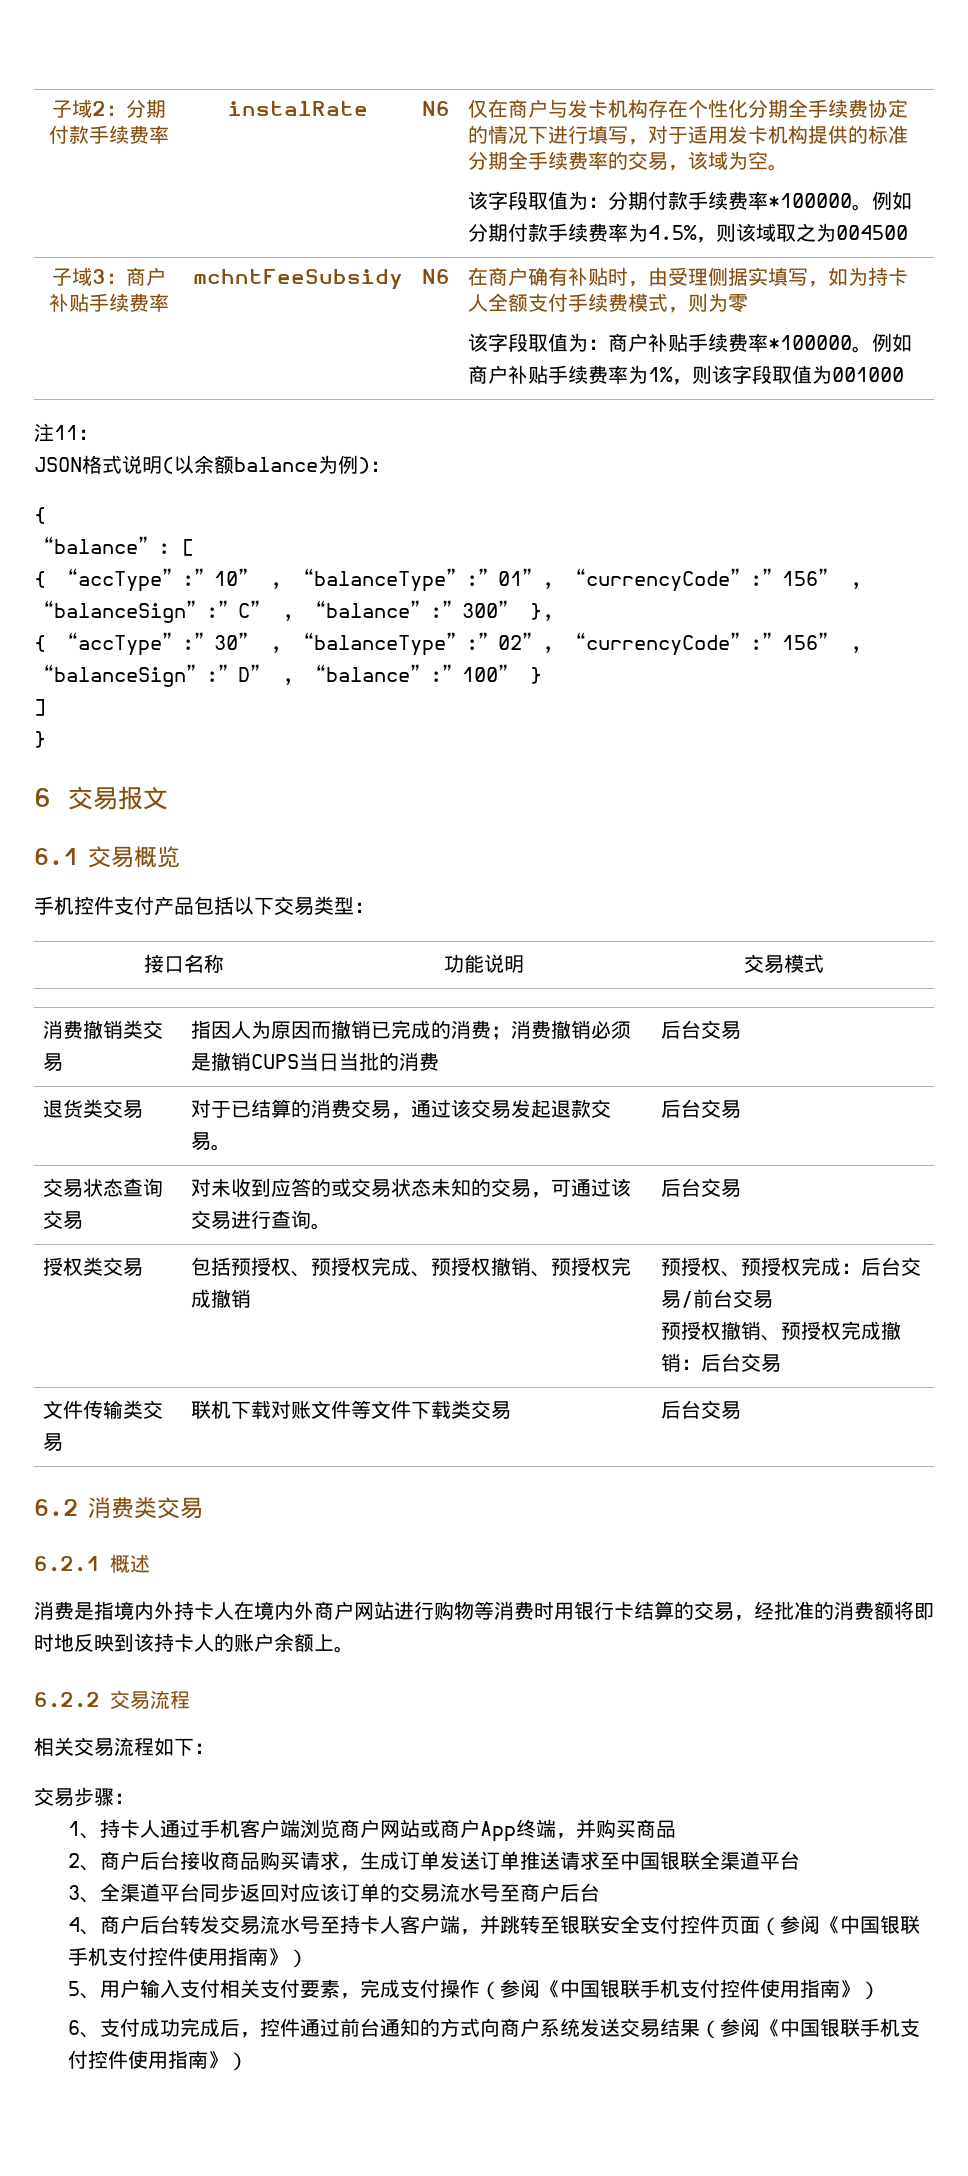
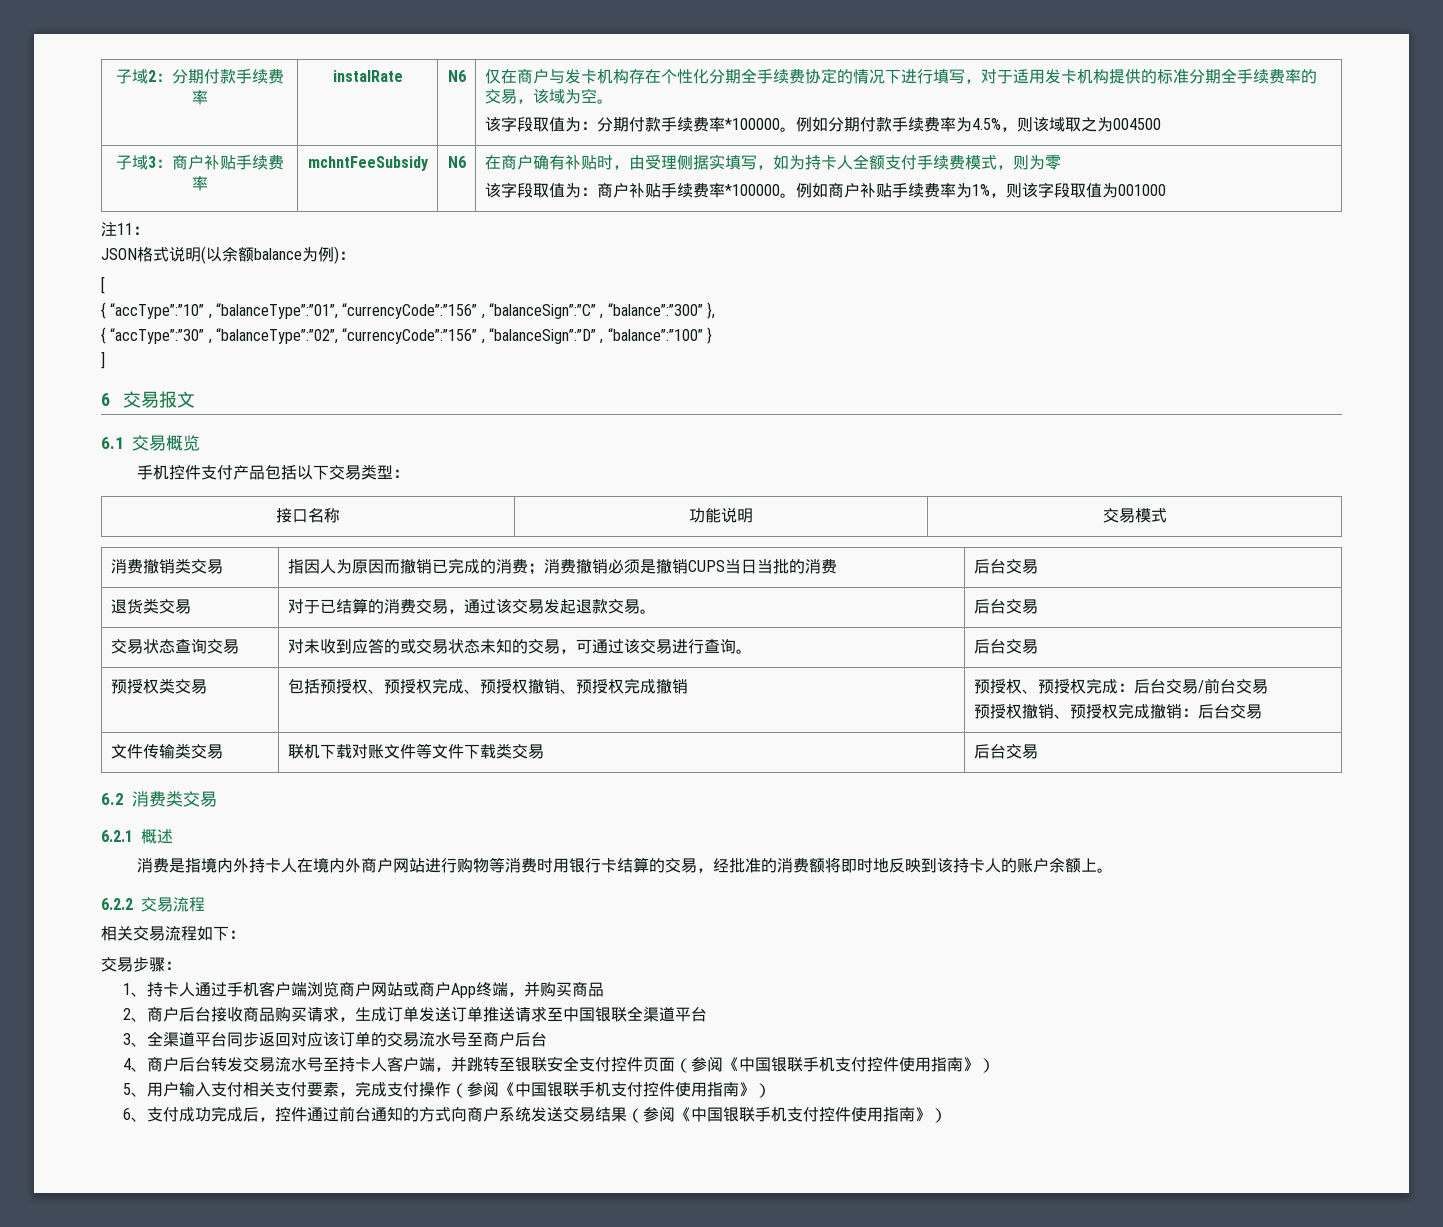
  JSON格式说明(以余额balance为例)：
- {
- “balance”: [
+ [
  ]
- }
- 授权类交易 | 包括预授权、预授权完成、预授权撤销、预授权完成撤销 | 预授权、预授权完成：后台交易/前台交易
+ 预授权类交易 | 包括预授权、预授权完成、预授权撤销、预授权完成撤销 | 预授权、预授权完成：后台交易/前台交易

